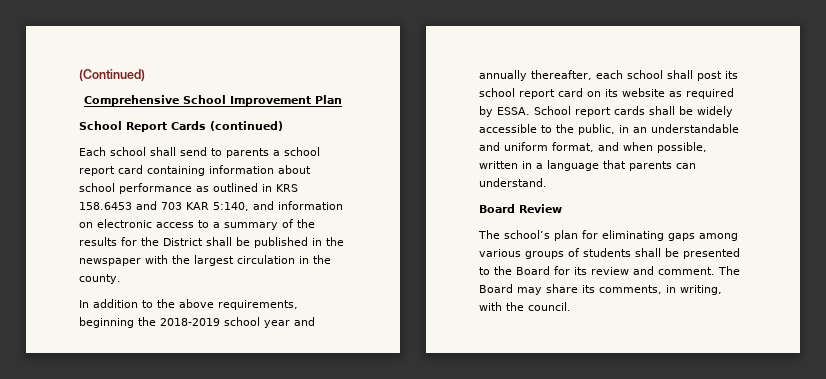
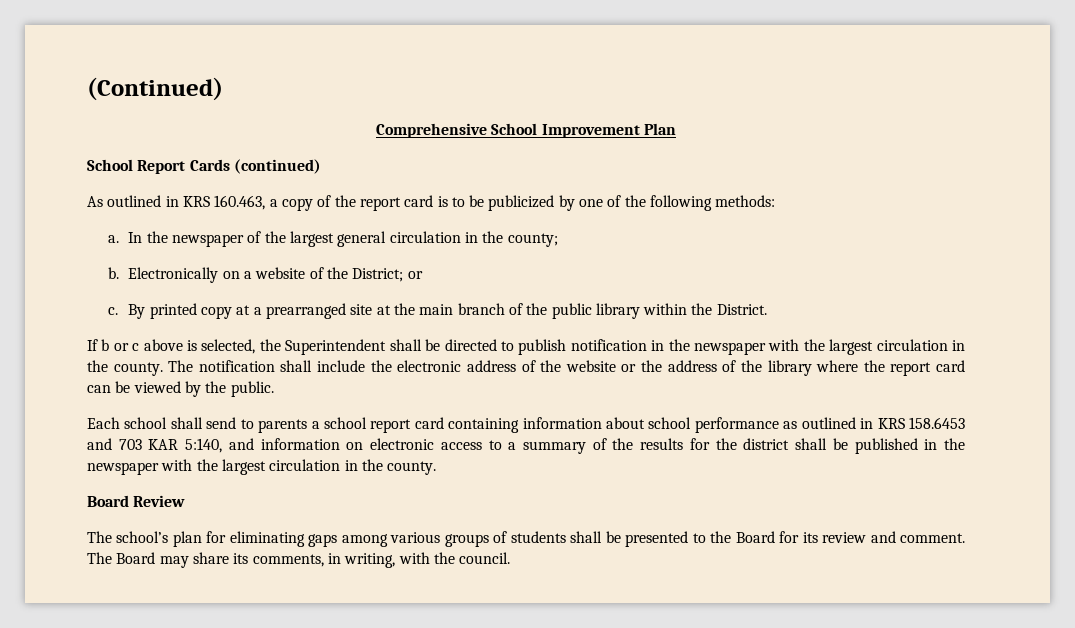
+ As outlined in KRS 160.463, a copy of the report card is to be publicized by one of the following methods:
+ a. In the newspaper of the largest general circulation in the county;
+ b. Electronically on a website of the District; or
+ c. By printed copy at a prearranged site at the main branch of the public library within the District.
+ If b or c above is selected, the Superintendent shall be directed to publish notification in the newspaper with the largest circulation in the county. The notification shall include the electronic address of the website or the address of the library where the report card can be viewed by the public.
- Each school shall send to parents a school report card containing information about school performance as outlined in KRS 158.6453 and 703 KAR 5:140, and information on electronic access to a summary of the results for the District shall be published in the newspaper with the largest circulation in the county.
+ Each school shall send to parents a school report card containing information about school performance as outlined in KRS 158.6453 and 703 KAR 5:140, and information on electronic access to a summary of the results for the district shall be published in the newspaper with the largest circulation in the county.
- In addition to the above requirements, beginning the 2018-2019 school year and annually thereafter, each school shall post its school report card on its website as required by ESSA. School report cards shall be widely accessible to the public, in an understandable and uniform format, and when possible, written in a language that parents can understand.

